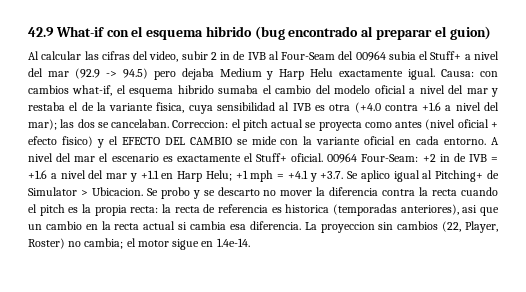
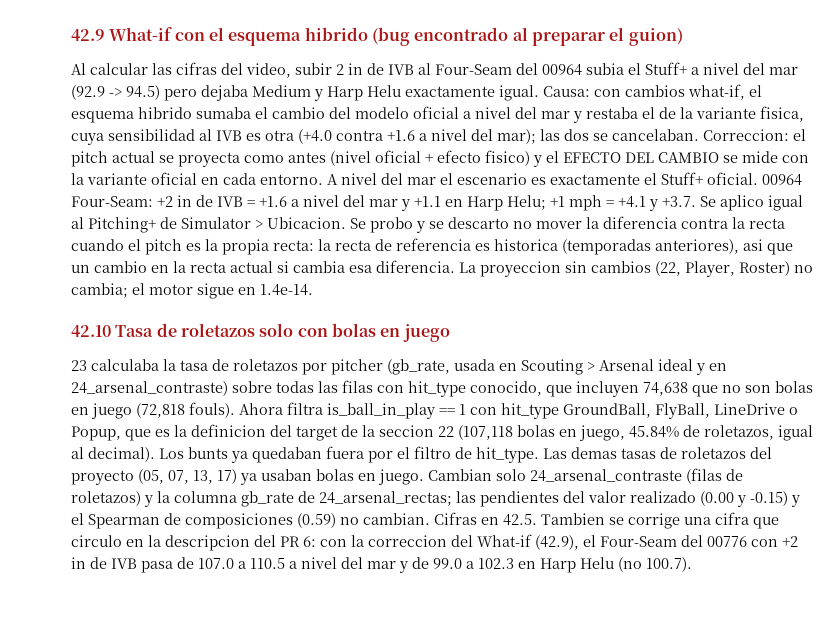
+ 42.10 Tasa de roletazos solo con bolas en juego
+ 23 calculaba la tasa de roletazos por pitcher (gb_rate, usada en Scouting > Arsenal ideal y en 24_arsenal_contraste) sobre todas las filas con hit_type conocido, que incluyen 74,638 que no son bolas en juego (72,818 fouls). Ahora filtra is_ball_in_play == 1 con hit_type GroundBall, FlyBall, LineDrive o Popup, que es la definicion del target de la seccion 22 (107,118 bolas en juego, 45.84% de roletazos, igual al decimal). Los bunts ya quedaban fuera por el filtro de hit_type. Las demas tasas de roletazos del proyecto (05, 07, 13, 17) ya usaban bolas en juego. Cambian solo 24_arsenal_contraste (filas de roletazos) y la columna gb_rate de 24_arsenal_rectas; las pendientes del valor realizado (0.00 y -0.15) y el Spearman de composiciones (0.59) no cambian. Cifras en 42.5. Tambien se corrige una cifra que circulo en la descripcion del PR 6: con la correccion del What-if (42.9), el Four-Seam del 00776 con +2 in de IVB pasa de 107.0 a 110.5 a nivel del mar y de 99.0 a 102.3 en Harp Helu (no 100.7).

